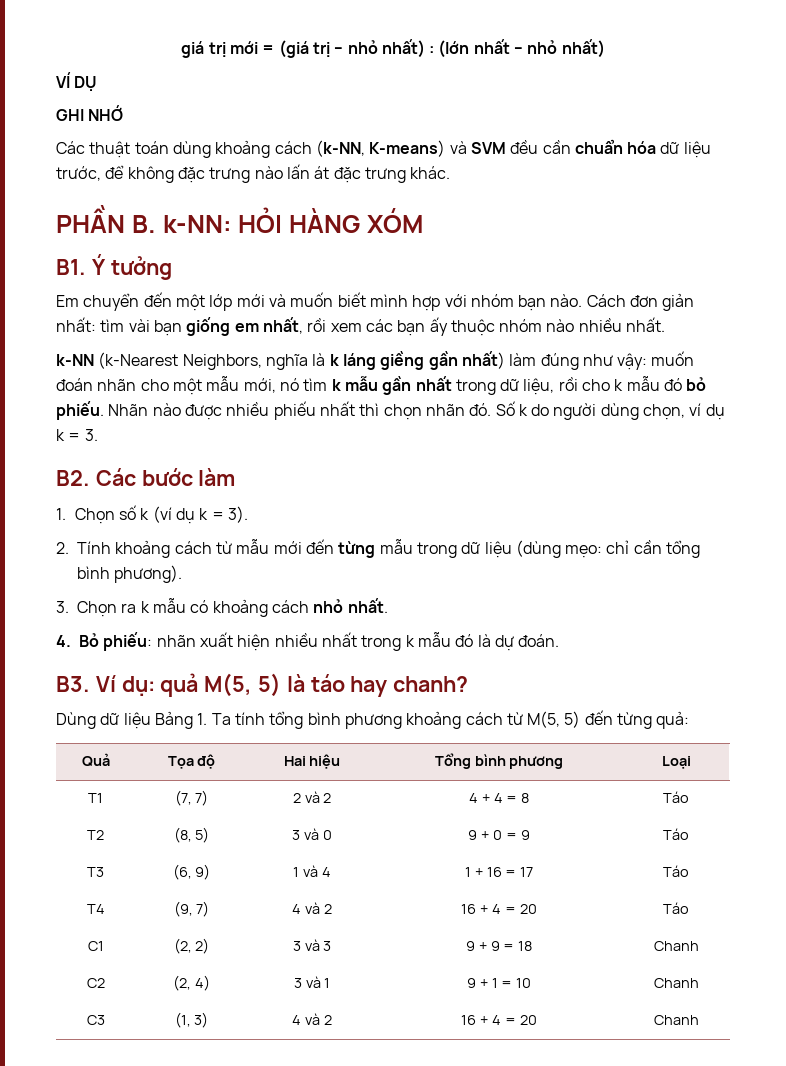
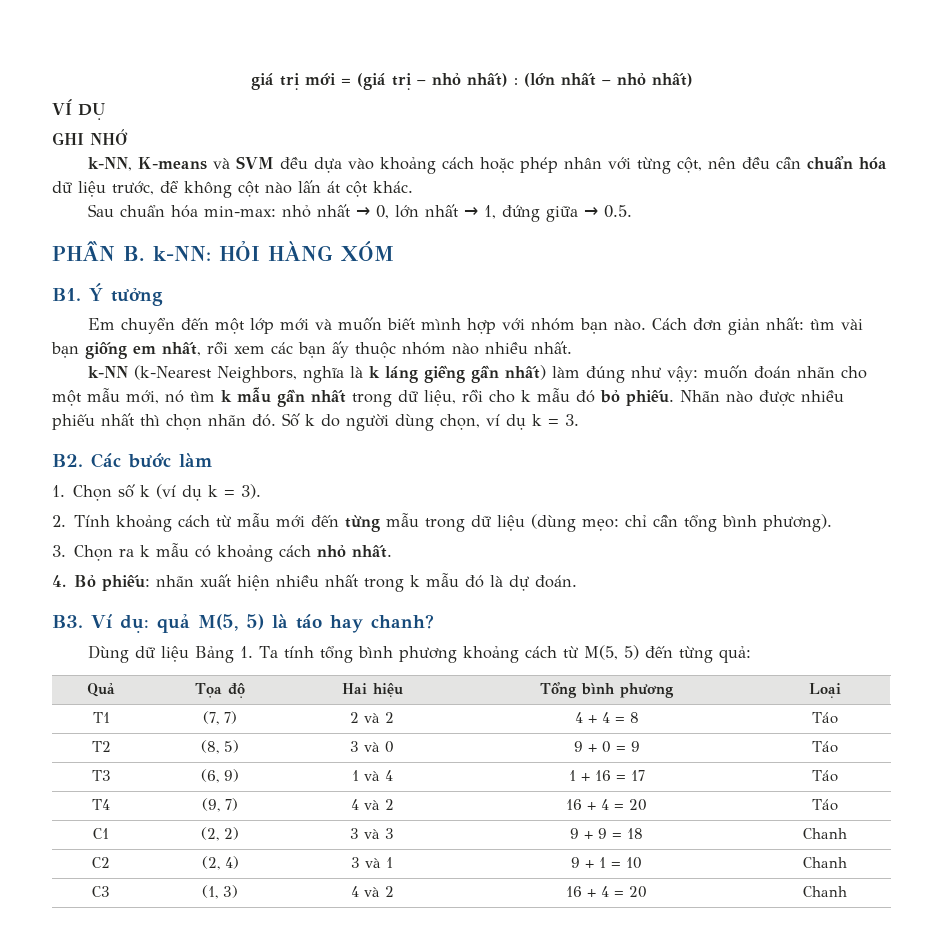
- Các thuật toán dùng khoảng cách (k-NN, K-means) và SVM đều cần chuẩn hóa dữ liệu trước, để không đặc trưng nào lấn át đặc trưng khác.
+ k-NN, K-means và SVM đều dựa vào khoảng cách hoặc phép nhân với từng cột, nên đều cần chuẩn hóa dữ liệu trước, để không cột nào lấn át cột khác.
+ Sau chuẩn hóa min-max: nhỏ nhất → 0, lớn nhất → 1, đứng giữa → 0.5.

